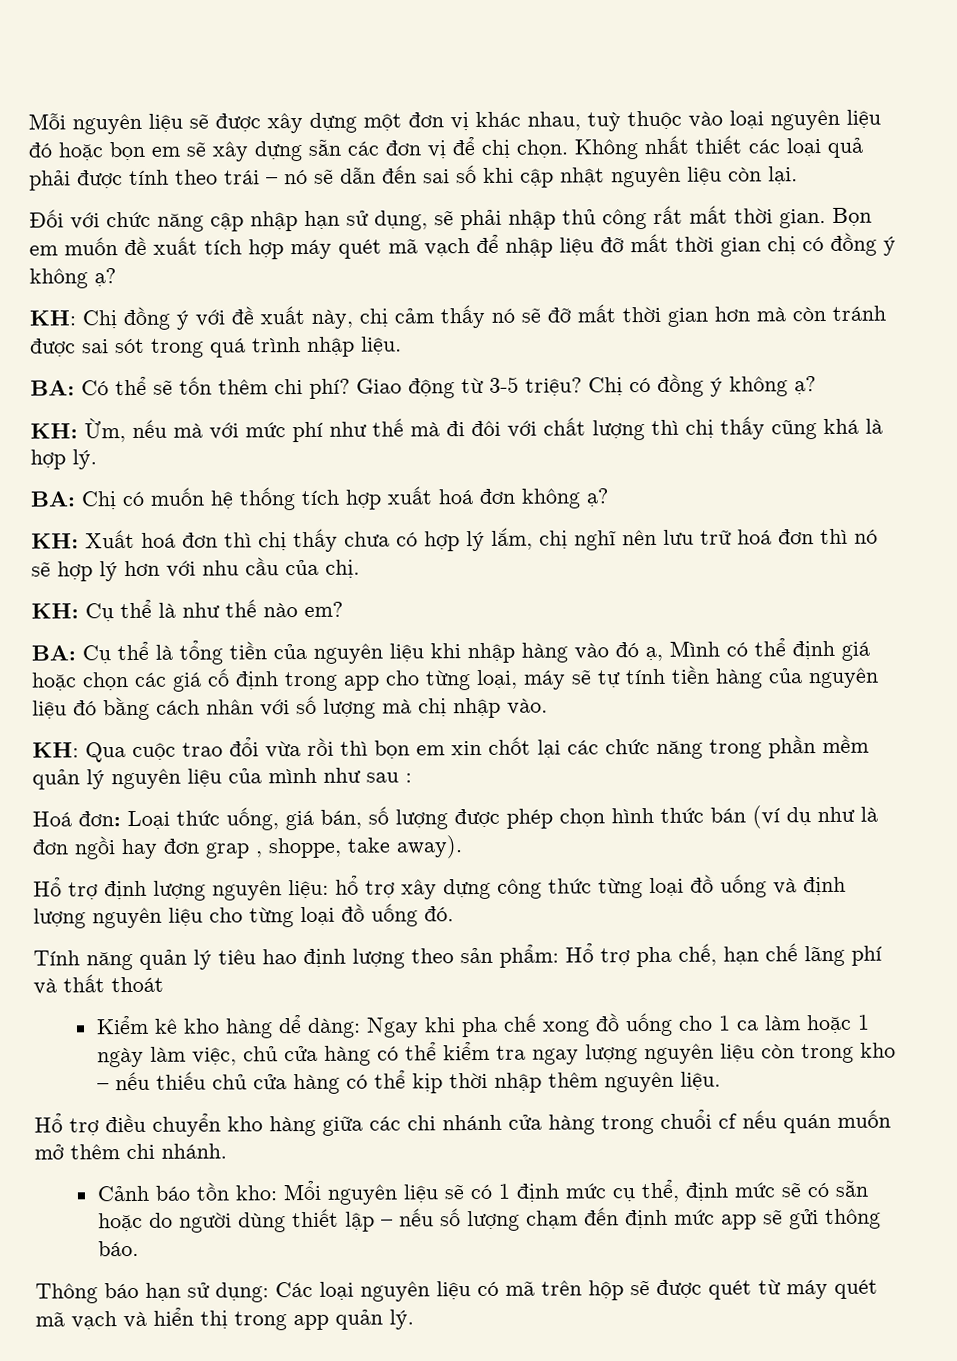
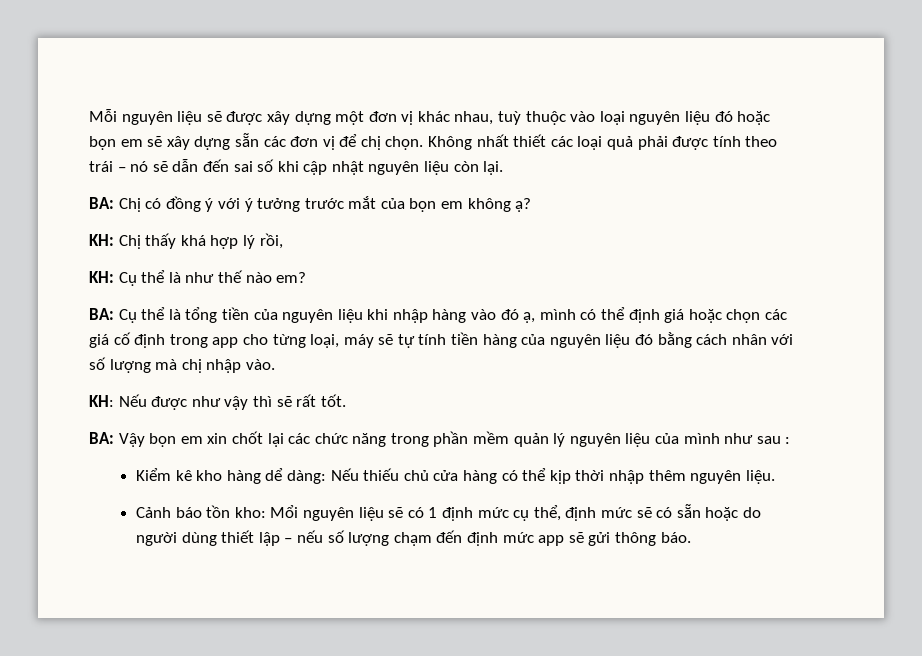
- Đối với chức năng cập nhập hạn sử dụng, sẽ phải nhập thủ công rất mất thời gian. Bọn em muốn đề xuất tích hợp máy quét mã vạch để nhập liệu đỡ mất thời gian chị có đồng ý không ạ?
- KH: Chị đồng ý với đề xuất này, chị cảm thấy nó sẽ đỡ mất thời gian hơn mà còn tránh được sai sót trong quá trình nhập liệu.
- BA: Có thể sẽ tốn thêm chi phí? Giao động từ 3-5 triệu? Chị có đồng ý không ạ?
- KH: Ừm, nếu mà với mức phí như thế mà đi đôi với chất lượng thì chị thấy cũng khá là hợp lý.
- BA: Chị có muốn hệ thống tích hợp xuất hoá đơn không ạ?
- KH: Xuất hoá đơn thì chị thấy chưa có hợp lý lắm, chị nghĩ nên lưu trữ hoá đơn thì nó sẽ hợp lý hơn với nhu cầu của chị.
+ BA: Chị có đồng ý với ý tưởng trước mắt của bọn em không ạ?
+ KH: Chị thấy khá hợp lý rồi,
- BA: Cụ thể là tổng tiền của nguyên liệu khi nhập hàng vào đó ạ, Mình có thể định giá hoặc chọn các giá cố định trong app cho từng loại, máy sẽ tự tính tiền hàng của nguyên liệu đó bằng cách nhân với số lượng mà chị nhập vào.
+ BA: Cụ thể là tổng tiền của nguyên liệu khi nhập hàng vào đó ạ, mình có thể định giá hoặc chọn các giá cố định trong app cho từng loại, máy sẽ tự tính tiền hàng của nguyên liệu đó bằng cách nhân với số lượng mà chị nhập vào.
- KH: Qua cuộc trao đổi vừa rồi thì bọn em xin chốt lại các chức năng trong phần mềm quản lý nguyên liệu của mình như sau :
+ KH: Nếu được như vậy thì sẽ rất tốt.
+ BA: Vậy bọn em xin chốt lại các chức năng trong phần mềm quản lý nguyên liệu của mình như sau :
- Hoá đơn: Loại thức uống, giá bán, số lượng được phép chọn hình thức bán (ví dụ như là đơn ngồi hay đơn grap , shoppe, take away).
- Hổ trợ định lượng nguyên liệu: hổ trợ xây dựng công thức từng loại đồ uống và định lượng nguyên liệu cho từng loại đồ uống đó.
- Tính năng quản lý tiêu hao định lượng theo sản phẩm: Hổ trợ pha chế, hạn chế lãng phí và thất thoát
- Kiểm kê kho hàng dể dàng: Ngay khi pha chế xong đồ uống cho 1 ca làm hoặc 1 ngày làm việc, chủ cửa hàng có thể kiểm tra ngay lượng nguyên liệu còn trong kho – nếu thiếu chủ cửa hàng có thể kịp thời nhập thêm nguyên liệu.
+ Kiểm kê kho hàng dể dàng: Nếu thiếu chủ cửa hàng có thể kịp thời nhập thêm nguyên liệu.
- Hổ trợ điều chuyển kho hàng giữa các chi nhánh cửa hàng trong chuổi cf nếu quán muốn mở thêm chi nhánh.
- Thông báo hạn sử dụng: Các loại nguyên liệu có mã trên hộp sẽ được quét từ máy quét mã vạch và hiển thị trong app quản lý.

